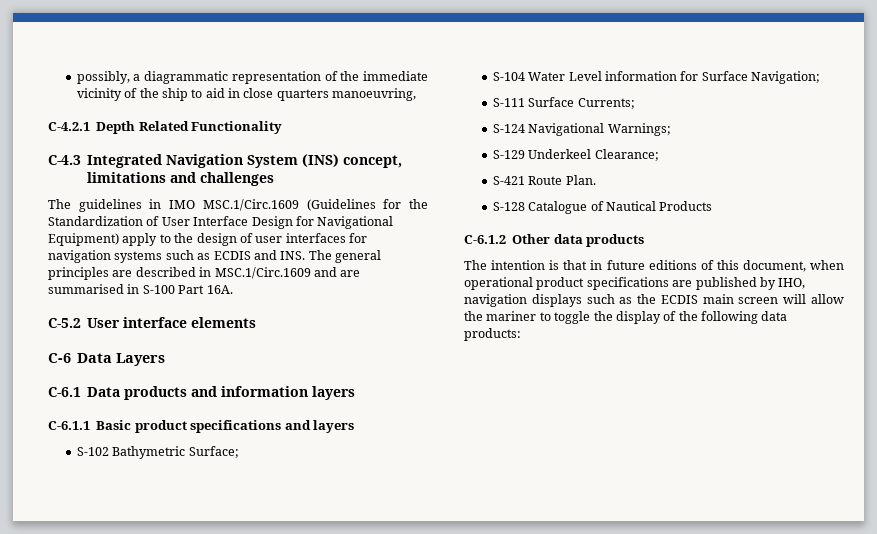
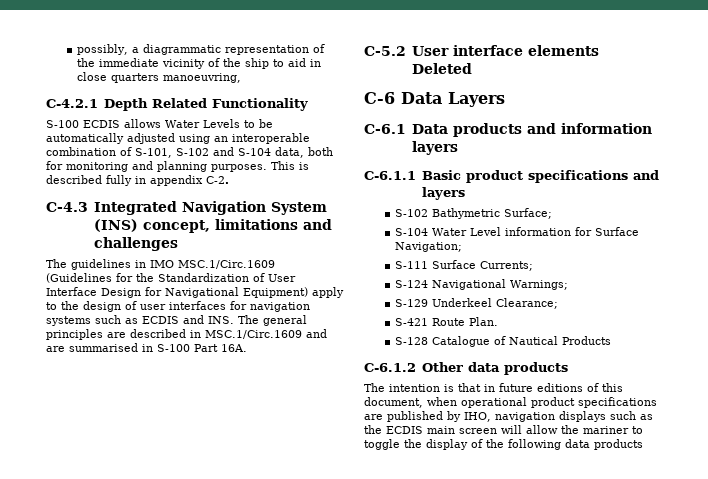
+ S-100 ECDIS allows Water Levels to be automatically adjusted using an interoperable combination of S-101, S-102 and S-104 data, both for monitoring and planning purposes. This is described fully in appendix C-2.
- C-5.2 User interface elements
+ C-5.2 User interface elements Deleted
- The intention is that in future editions of this document, when operational product specifications are published by IHO, navigation displays such as the ECDIS main screen will allow the mariner to toggle the display of the following data products:
+ The intention is that in future editions of this document, when operational product specifications are published by IHO, navigation displays such as the ECDIS main screen will allow the mariner to toggle the display of the following data products

